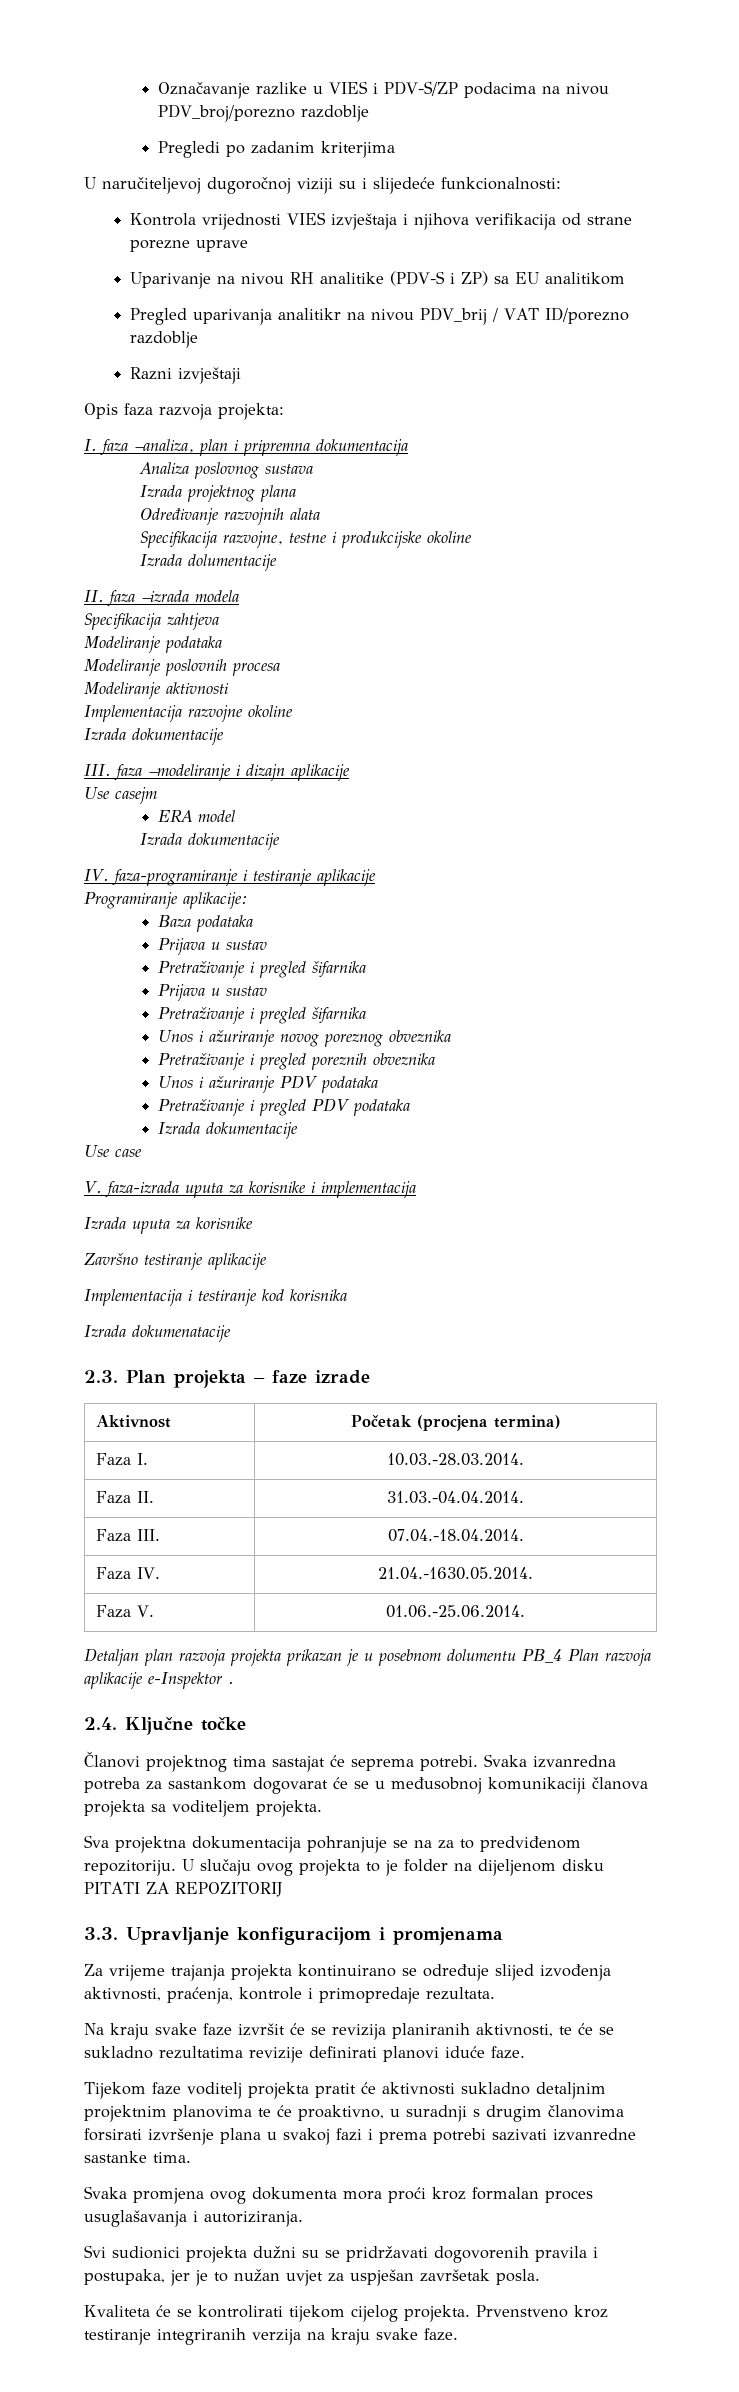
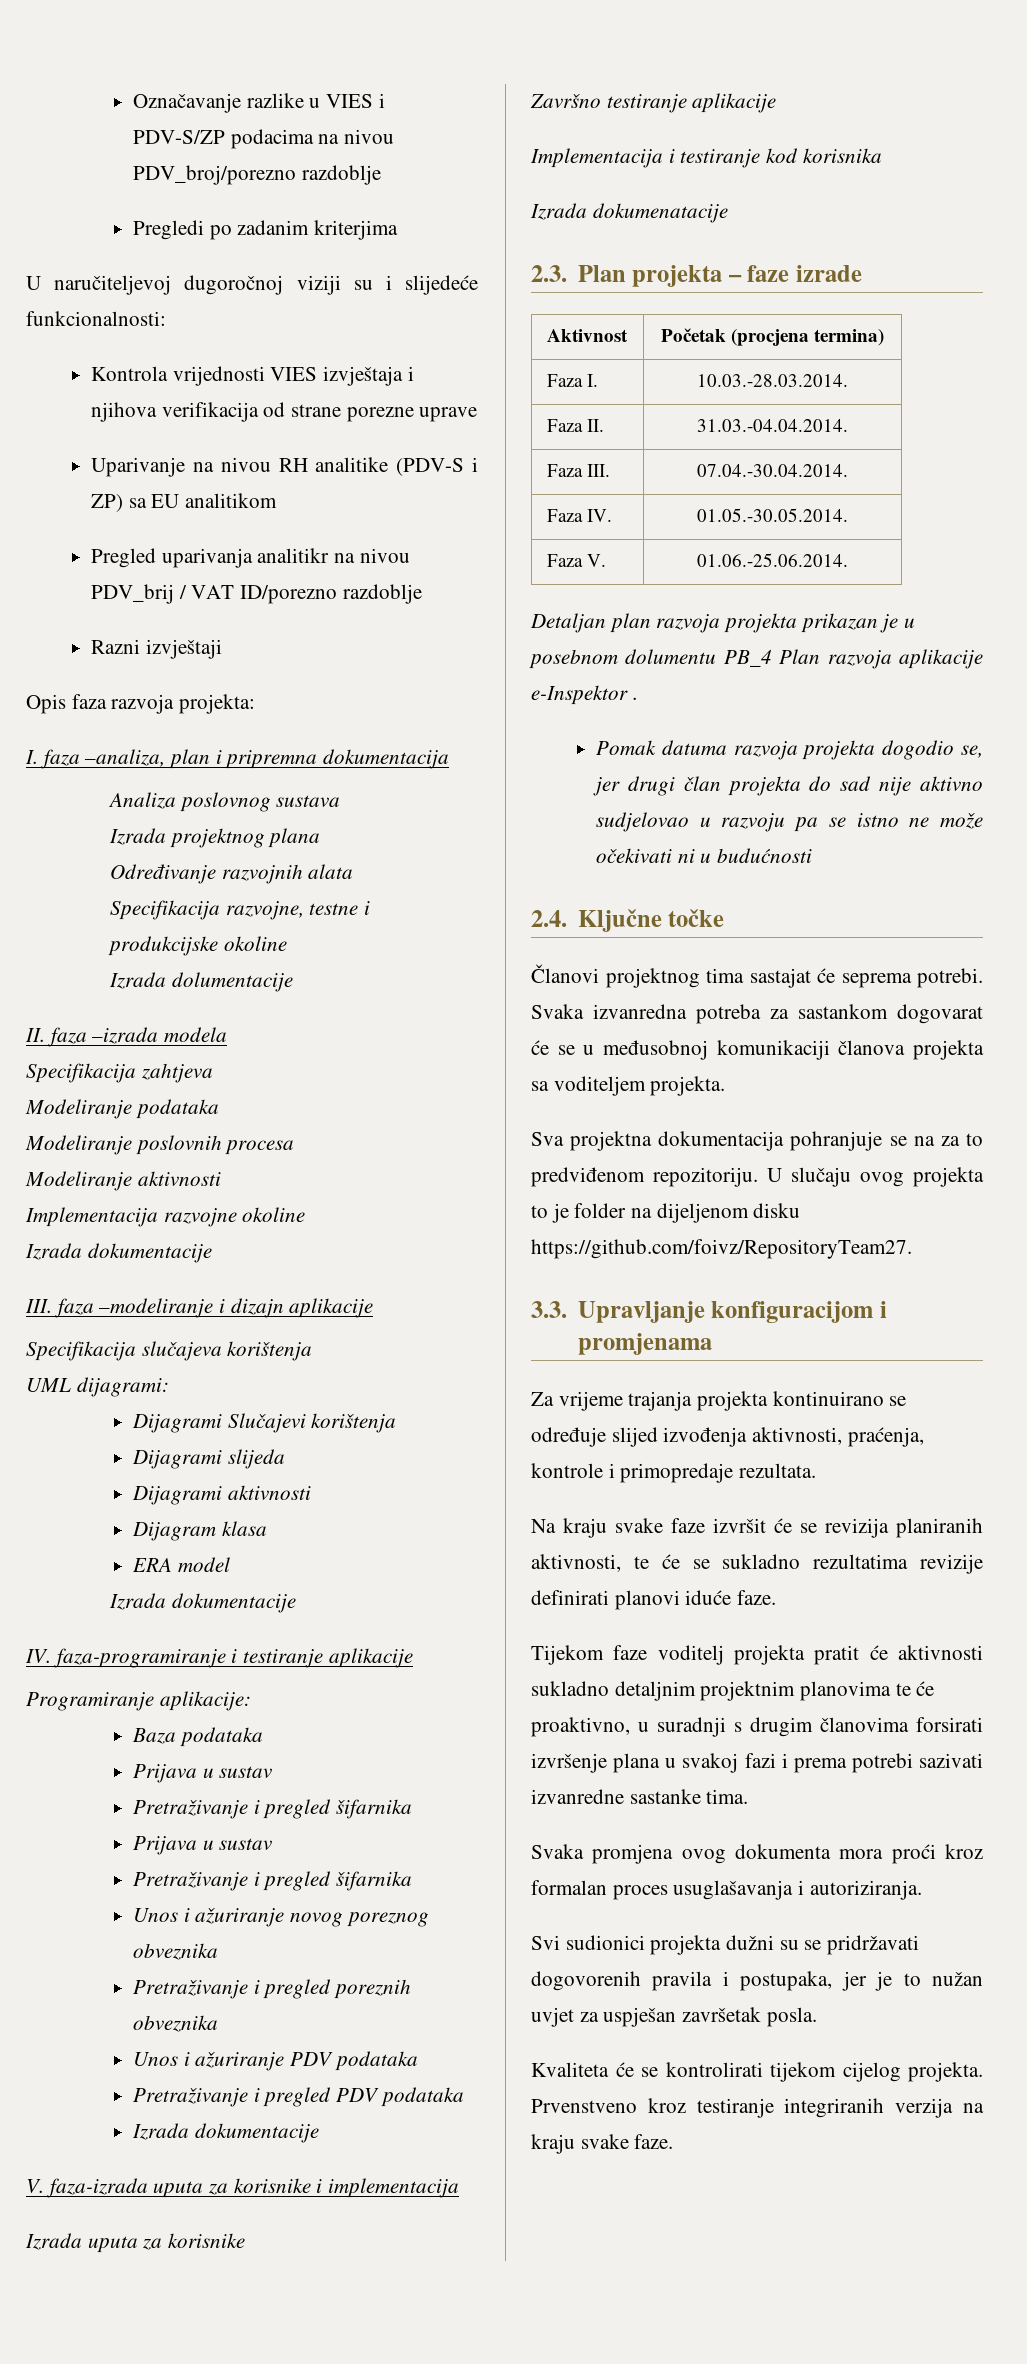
- Use casejm
+ Specifikacija slučajeva korištenja
+ UML dijagrami:
+ Dijagrami Slučajevi korištenja
+ Dijagrami slijeda
+ Dijagrami aktivnosti
+ Dijagram klasa
- Use case
- Faza III. | 07.04.-18.04.2014.
+ Faza III. | 07.04.-30.04.2014.
- Faza IV. | 21.04.-1630.05.2014.
+ Faza IV. | 01.05.-30.05.2014.
+ Pomak datuma razvoja projekta dogodio se, jer drugi član projekta do sad nije aktivno sudjelovao u razvoju pa se istno ne može očekivati ni u budućnosti
- U slučaju ovog projekta to je folder na dijeljenom disku PITATI ZA REPOZITORIJ
+ U slučaju ovog projekta to je folder na dijeljenom disku https://github.com/foivz/RepositoryTeam27.

